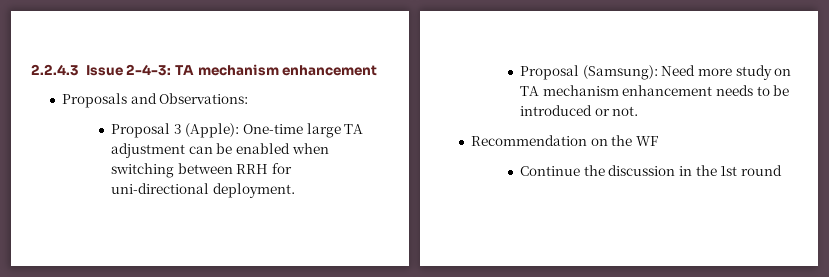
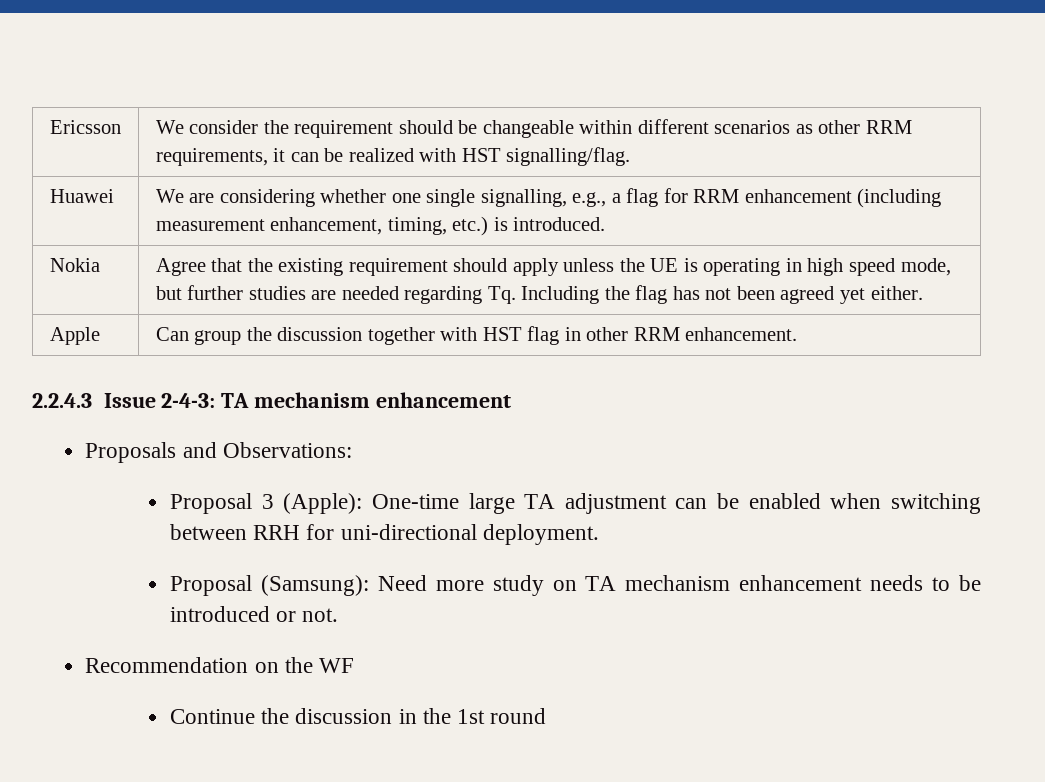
+ Ericsson | We consider the requirement should be changeable within different scenarios as other RRM requirements, it can be realized with HST signalling/flag.
+ Huawei | We are considering whether one single signalling, e.g., a flag for RRM enhancement (including measurement enhancement, timing, etc.) is introduced.
+ Nokia | Agree that the existing requirement should apply unless the UE is operating in high speed mode, but further studies are needed regarding Tq. Including the flag has not been agreed yet either.
+ Apple | Can group the discussion together with HST flag in other RRM enhancement.

